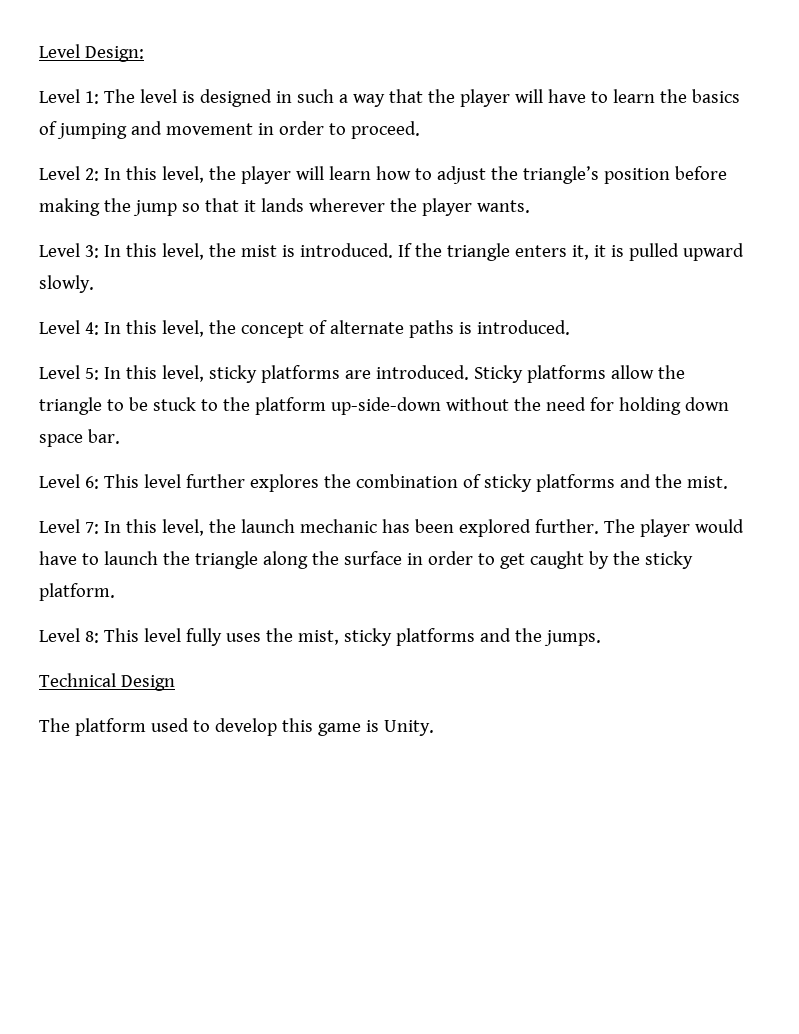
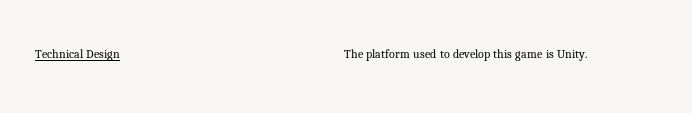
- Level Design:
- Level 1: The level is designed in such a way that the player will have to learn the basics of jumping and movement in order to proceed.
- Level 2: In this level, the player will learn how to adjust the triangle’s position before making the jump so that it lands wherever the player wants.
- Level 3: In this level, the mist is introduced. If the triangle enters it, it is pulled upward slowly.
- Level 4: In this level, the concept of alternate paths is introduced.
- Level 5: In this level, sticky platforms are introduced. Sticky platforms allow the triangle to be stuck to the platform up-side-down without the need for holding down space bar.
- Level 6: This level further explores the combination of sticky platforms and the mist.
- Level 7: In this level, the launch mechanic has been explored further. The player would have to launch the triangle along the surface in order to get caught by the sticky platform.
- Level 8: This level fully uses the mist, sticky platforms and the jumps.

